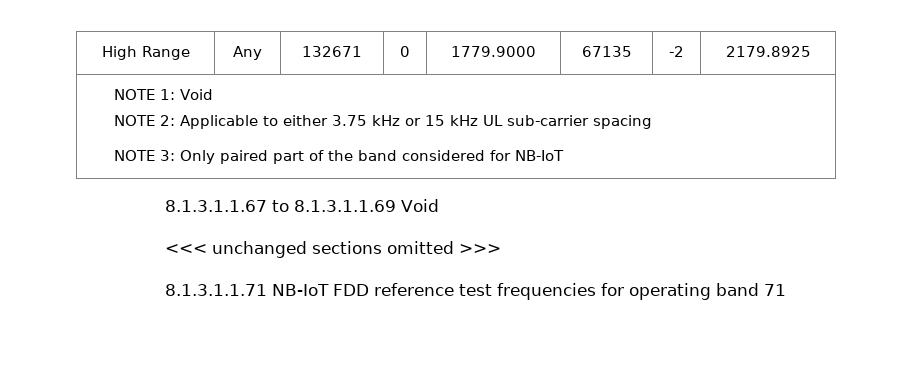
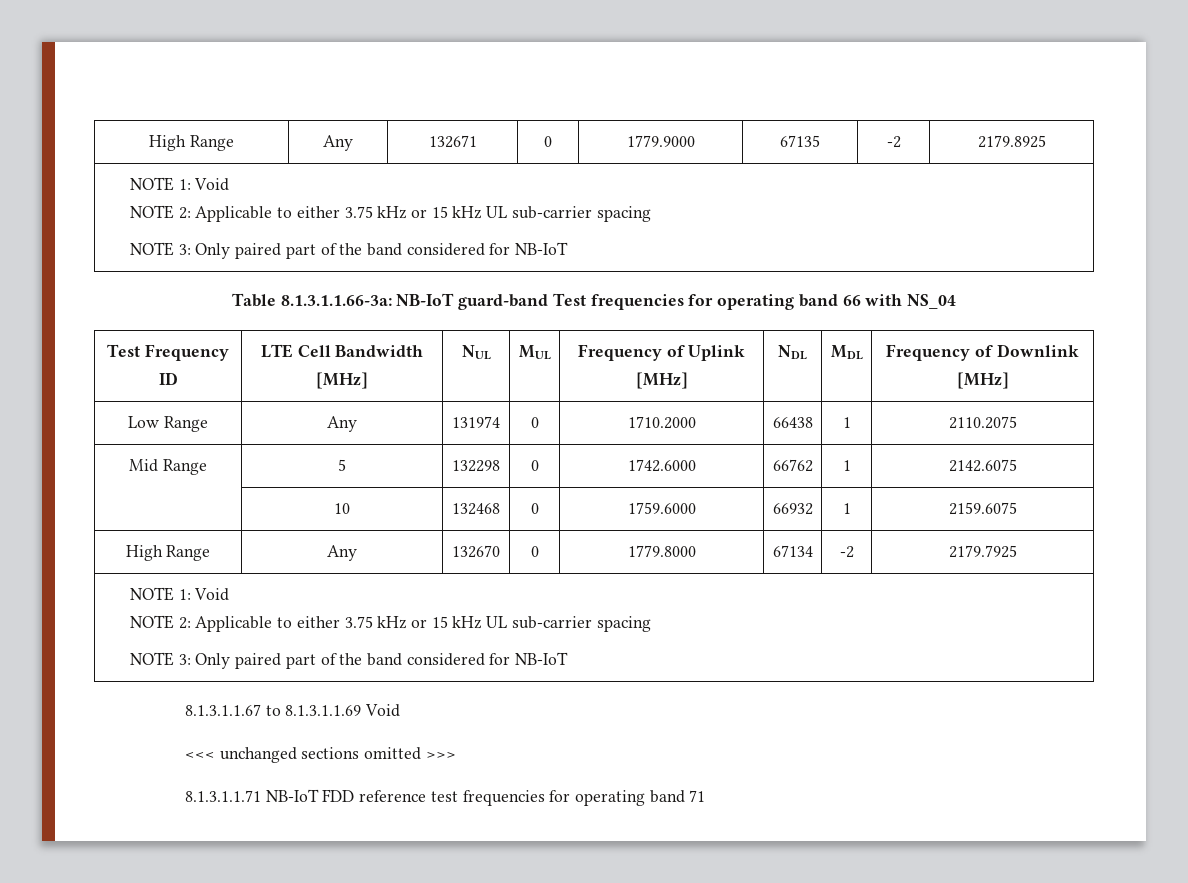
+ Table 8.1.3.1.1.66-3a: NB-IoT guard-band Test frequencies for operating band 66 with NS_04
+ Test Frequency ID | LTE Cell Bandwidth [MHz] | NUL | MUL | Frequency of Uplink [MHz] | NDL | MDL | Frequency of Downlink [MHz]
+ Low Range | Any | 131974 | 0 | 1710.2000 | 66438 | 1 | 2110.2075
+ Mid Range | 5 | 132298 | 0 | 1742.6000 | 66762 | 1 | 2142.6075
+ | 10 | 132468 | 0 | 1759.6000 | 66932 | 1 | 2159.6075
+ High Range | Any | 132670 | 0 | 1779.8000 | 67134 | -2 | 2179.7925
+ NOTE 1: Void
+ NOTE 2: Applicable to either 3.75 kHz or 15 kHz UL sub-carrier spacing
+ NOTE 3: Only paired part of the band considered for NB-IoT

